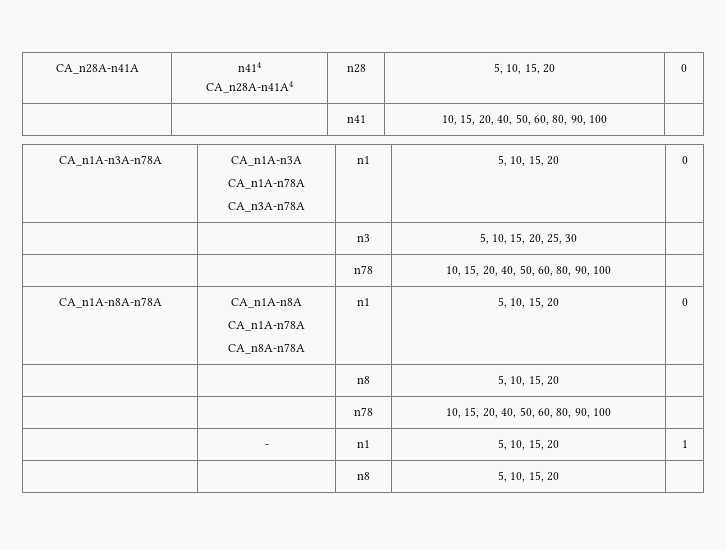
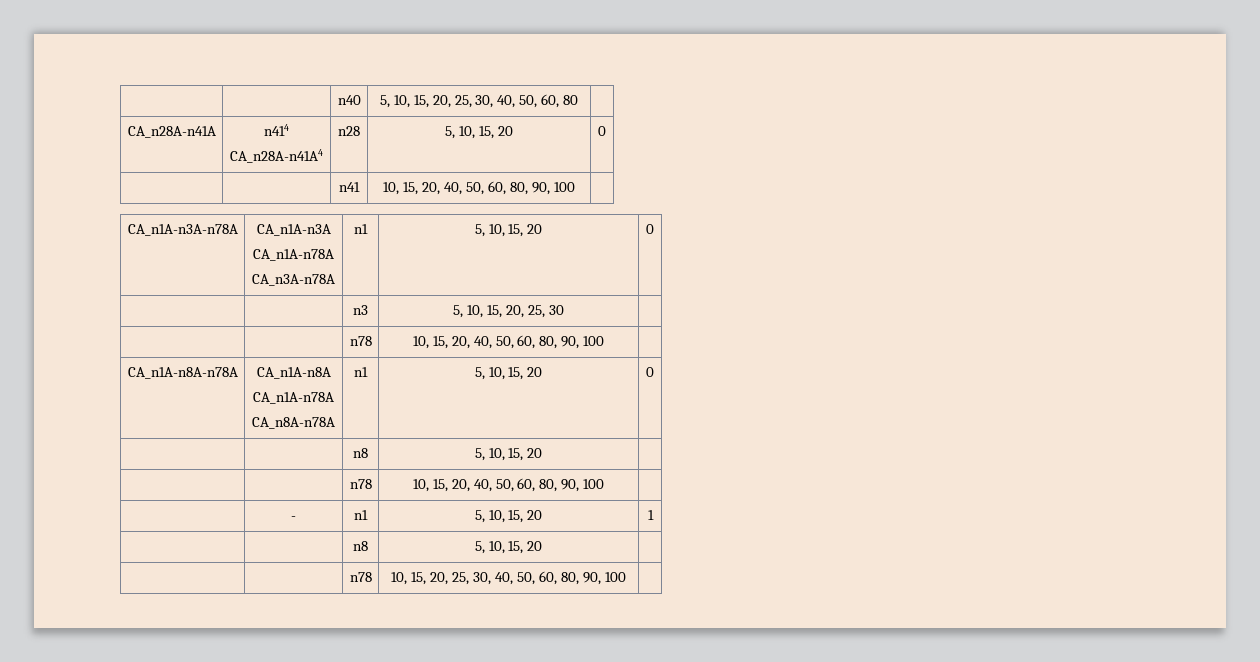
+ | | n40 | 5, 10, 15, 20, 25, 30, 40, 50, 60, 80 |
+ | | n78 | 10, 15, 20, 25, 30, 40, 50, 60, 80, 90, 100 |

